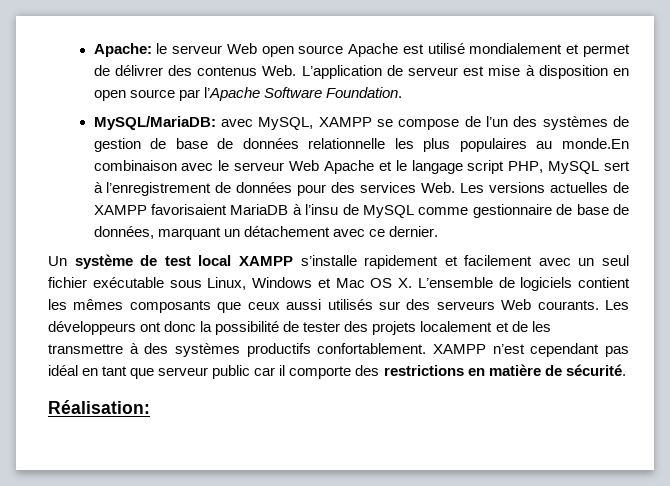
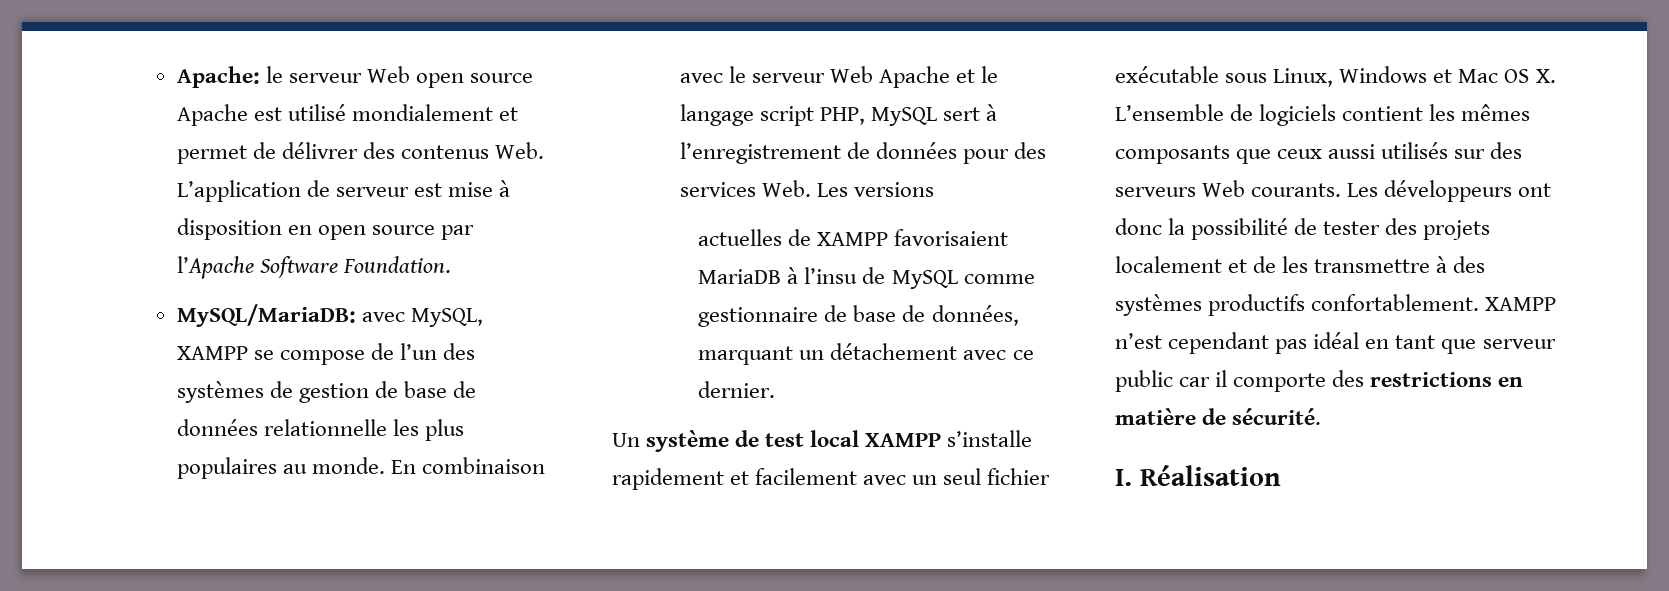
- avec MySQL, XAMPP se compose de l’un des systèmes de gestion de base de données relationnelle les plus populaires au monde.En combinaison avec le serveur Web Apache et le langage script PHP, MySQL sert à l’enregistrement de données pour des services Web. Les versions actuelles de XAMPP favorisaient MariaDB à l’insu de MySQL comme gestionnaire de base de données, marquant un détachement avec ce dernier.
+ avec MySQL, XAMPP se compose de l’un des systèmes de gestion de base de données relationnelle les plus populaires au monde. En combinaison avec le serveur Web Apache et le langage script PHP, MySQL sert à l’enregistrement de données pour des services Web. Les versions
+ actuelles de XAMPP favorisaient MariaDB à l’insu de MySQL comme gestionnaire de base de données, marquant un détachement avec ce dernier.
- Réalisation:
+ I. Réalisation

